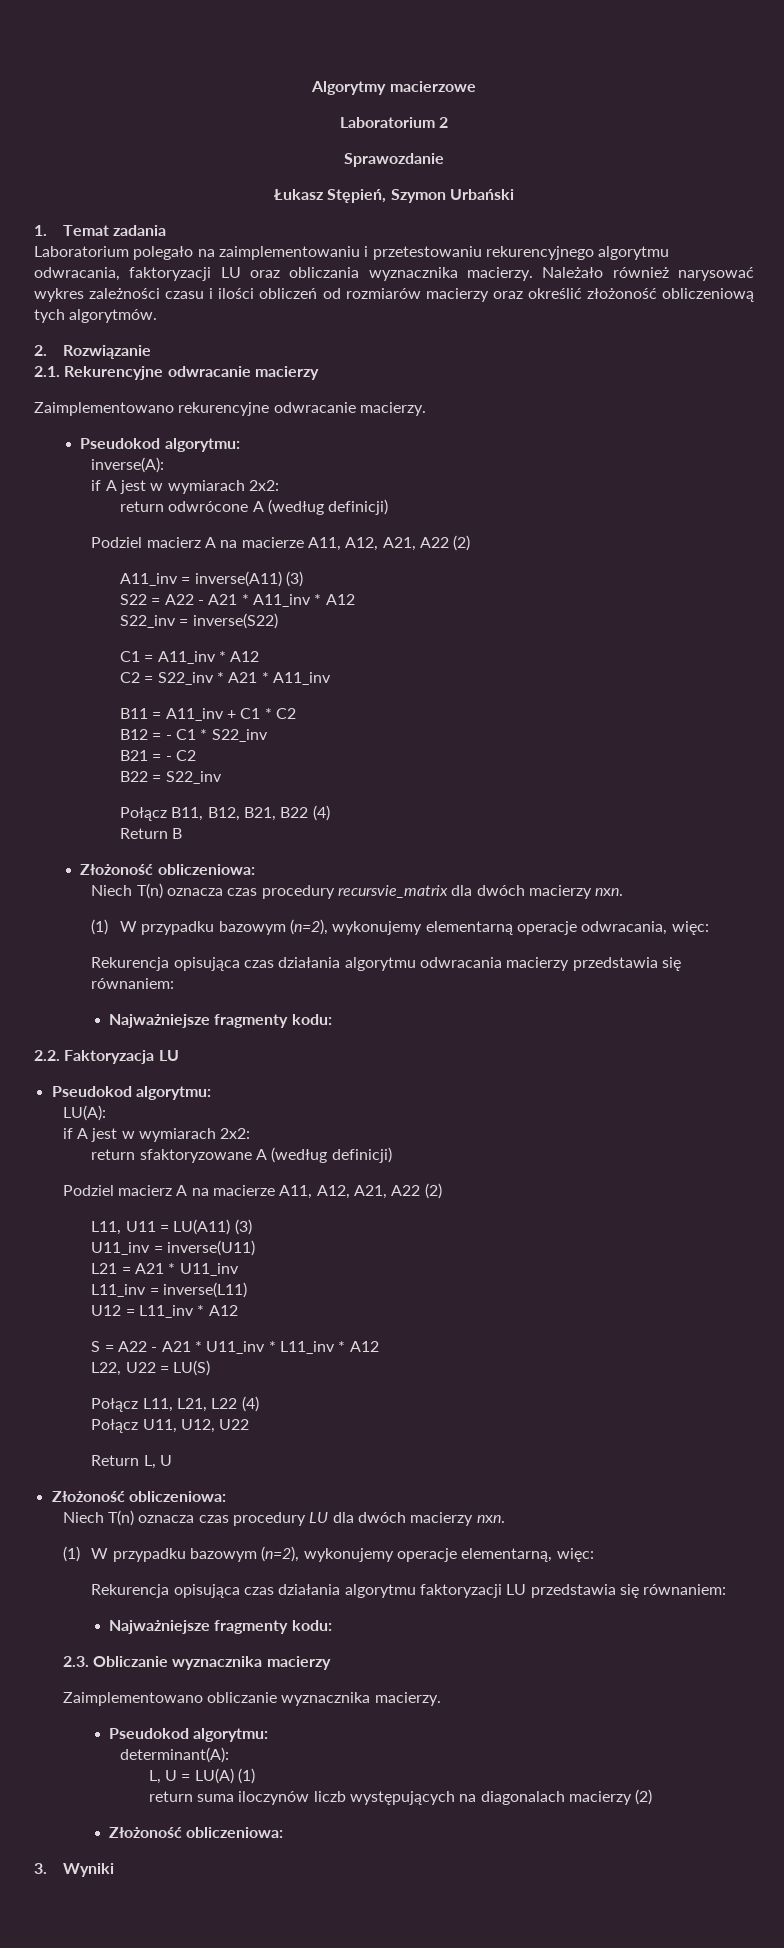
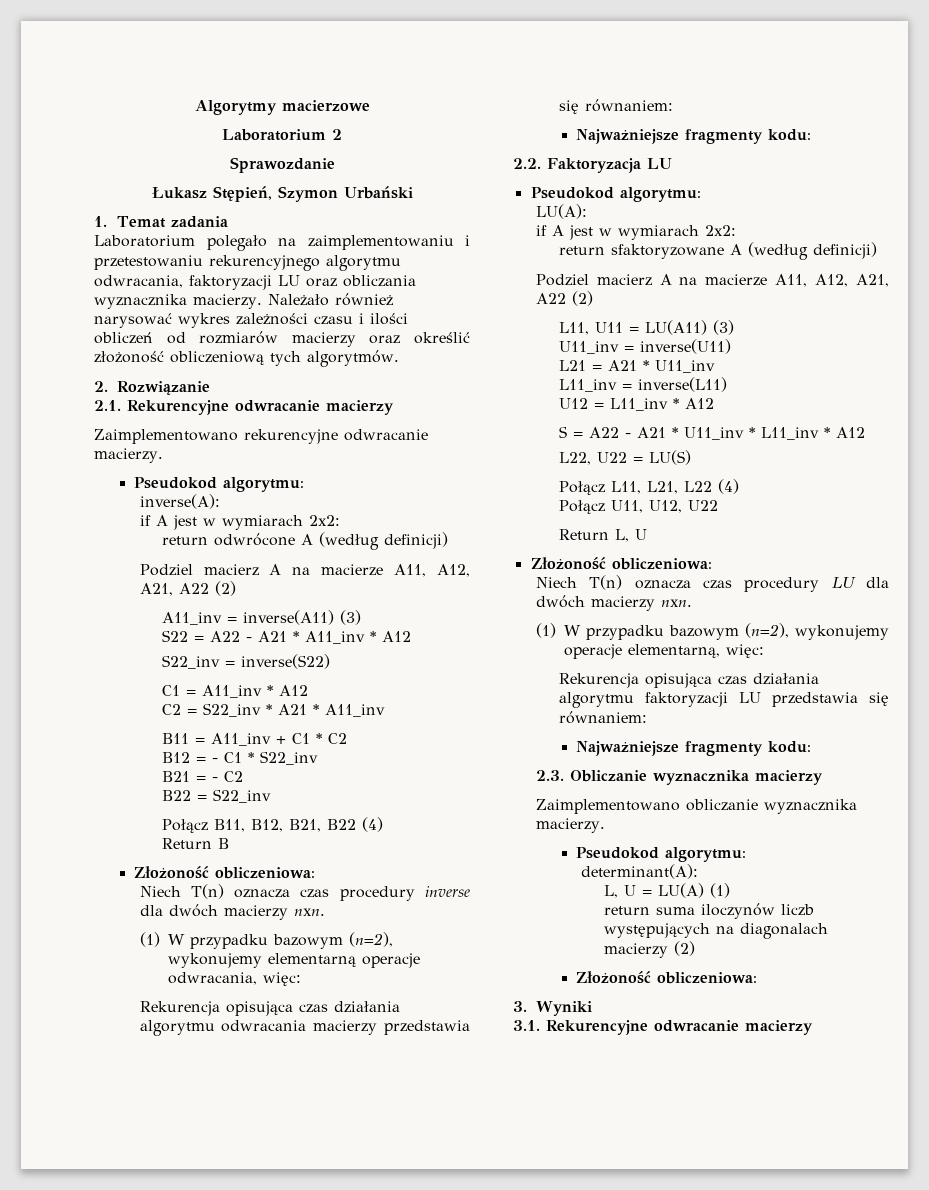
- Niech T(n) oznacza czas procedury recursvie_matrix dla dwóch macierzy nxn.
+ Niech T(n) oznacza czas procedury inverse dla dwóch macierzy nxn.
+ 3.1. Rekurencyjne odwracanie macierzy

